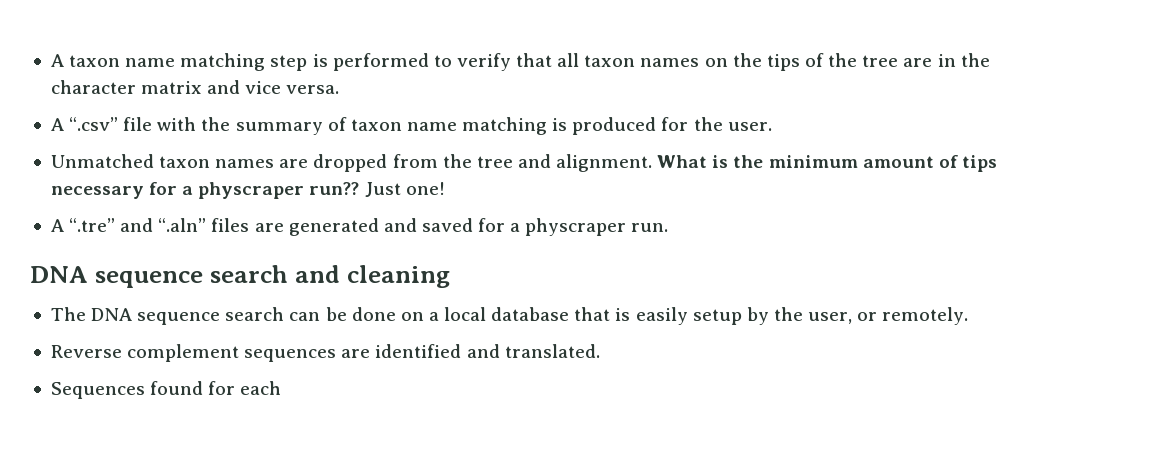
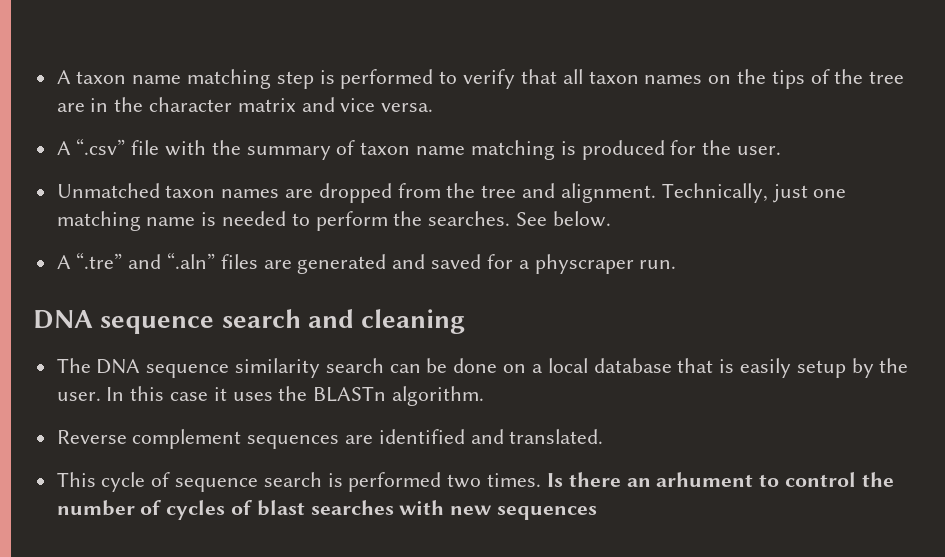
- What is the minimum amount of tips necessary for a physcraper run?? Just one!
+ Technically, just one matching name is needed to perform the searches. See below.
- The DNA sequence search can be done on a local database that is easily setup by the user, or remotely.
+ The DNA sequence similarity search can be done on a local database that is easily setup by the user. In this case it uses the BLASTn algorithm.
- Sequences found for each
+ This cycle of sequence search is performed two times. Is there an arhument to control the number of cycles of blast searches with new sequences

